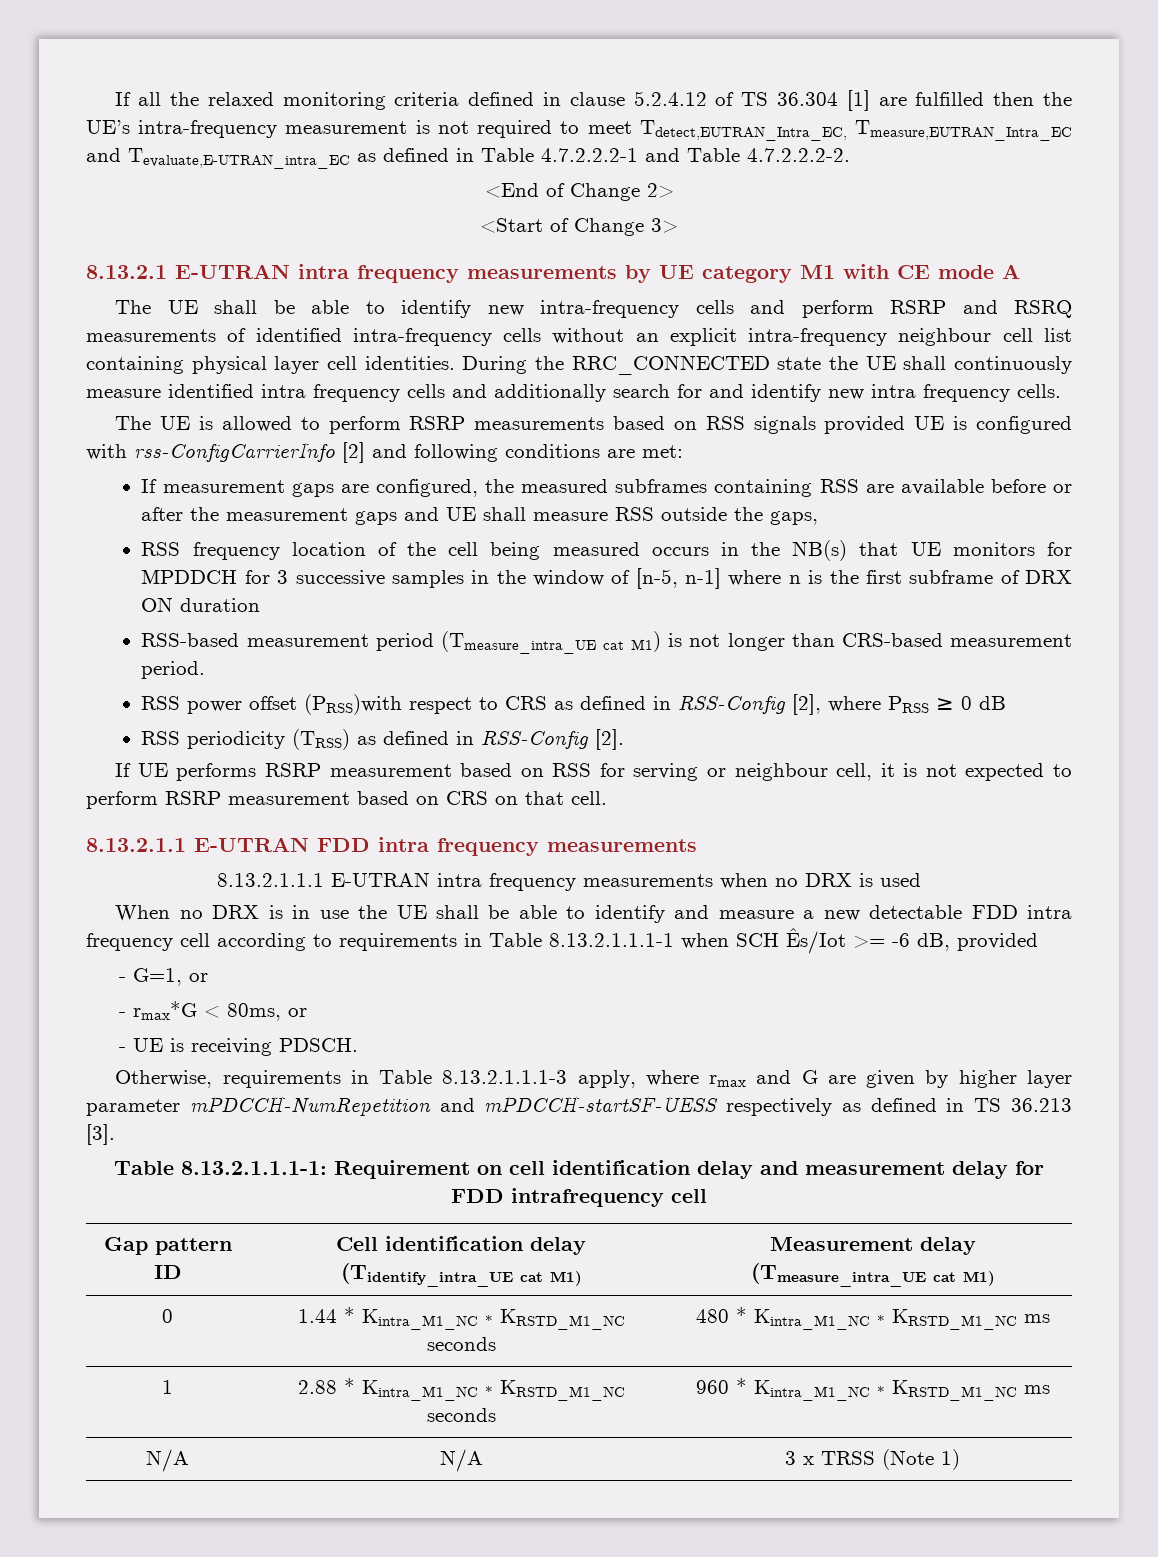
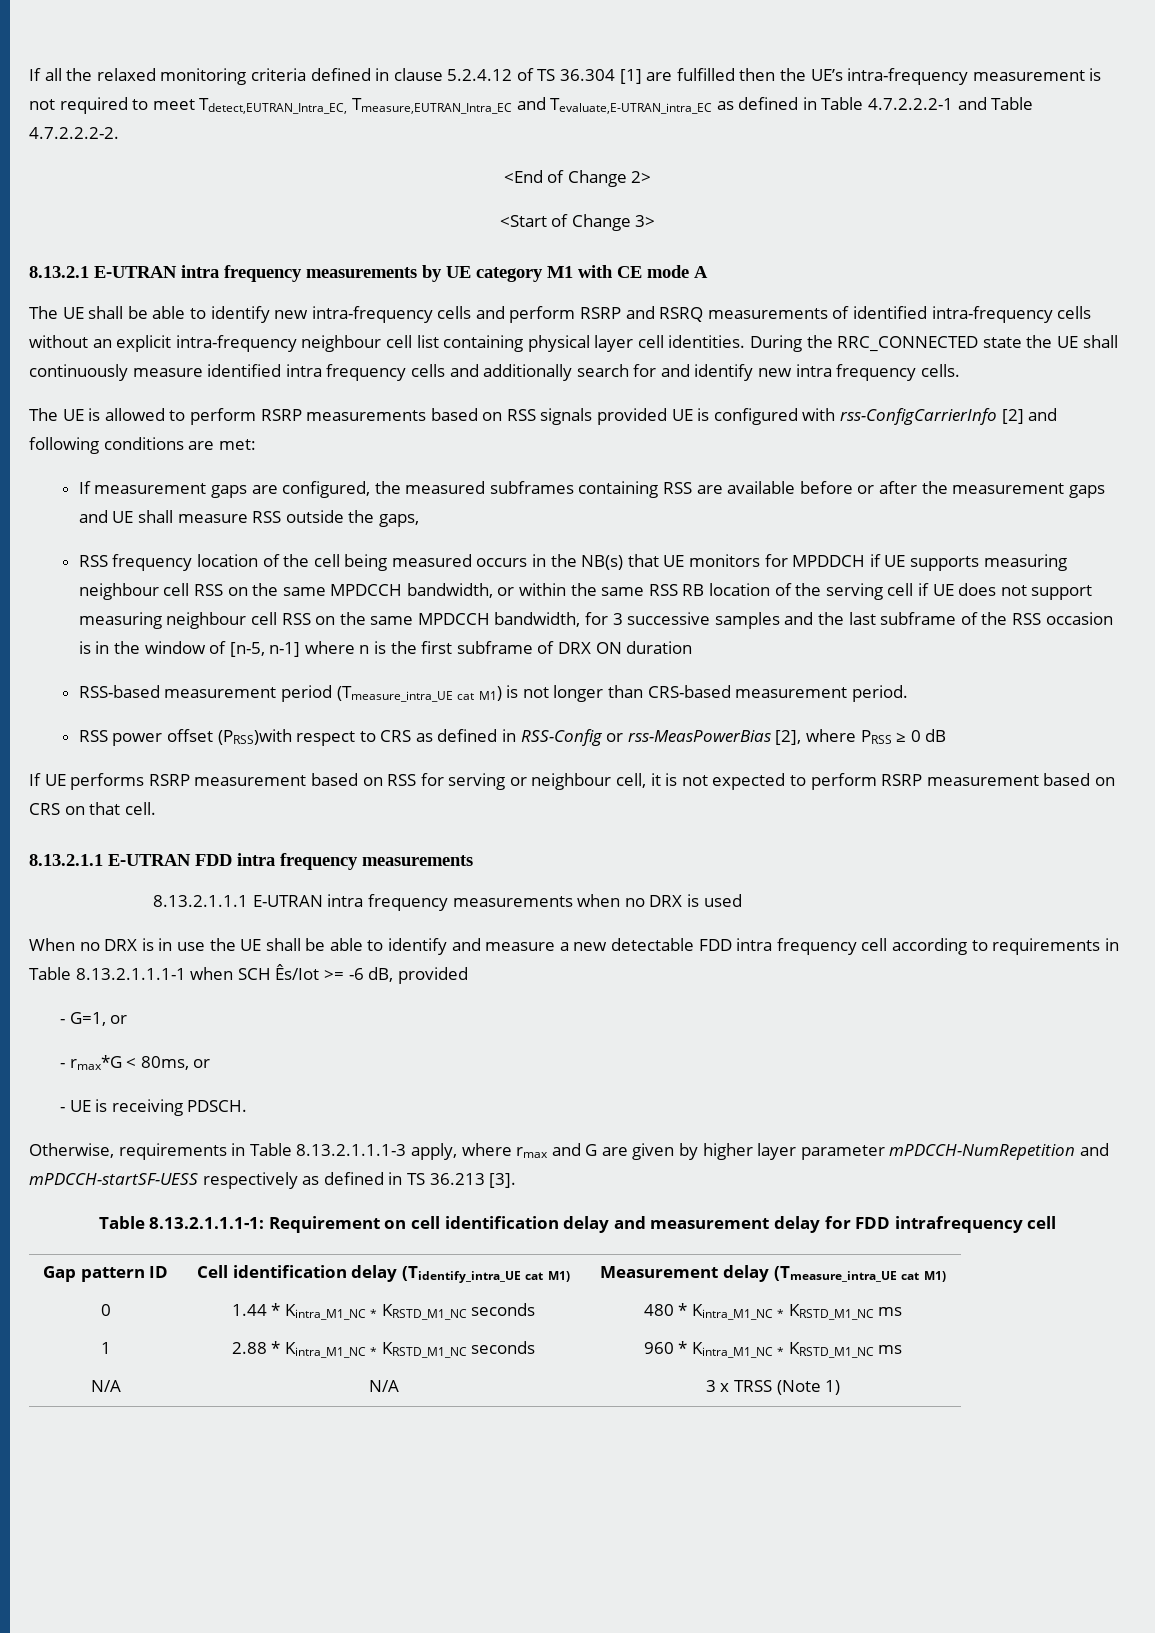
- RSS frequency location of the cell being measured occurs in the NB(s) that UE monitors for MPDDCH for 3 successive samples in the window of [n-5, n-1] where n is the first subframe of DRX ON duration
+ RSS frequency location of the cell being measured occurs in the NB(s) that UE monitors for MPDDCH if UE supports measuring neighbour cell RSS on the same MPDCCH bandwidth, or within the same RSS RB location of the serving cell if UE does not support measuring neighbour cell RSS on the same MPDCCH bandwidth, for 3 successive samples and the last subframe of the RSS occasion is in the window of [n-5, n-1] where n is the first subframe of DRX ON duration
- RSS power offset (PRSS)with respect to CRS as defined in RSS-Config [2], where PRSS ≥ 0 dB
+ RSS power offset (PRSS)with respect to CRS as defined in RSS-Config or rss-MeasPowerBias [2], where PRSS ≥ 0 dB
- RSS periodicity (TRSS) as defined in RSS-Config [2].

